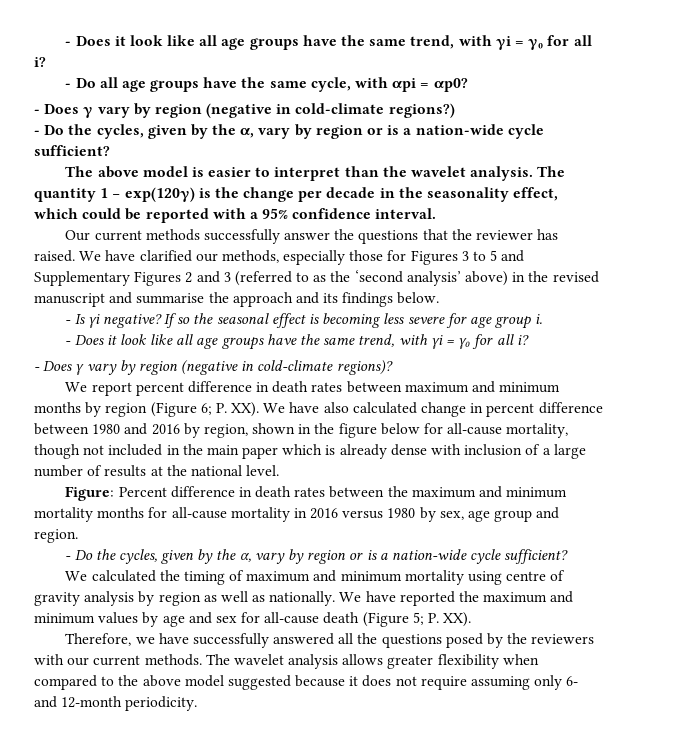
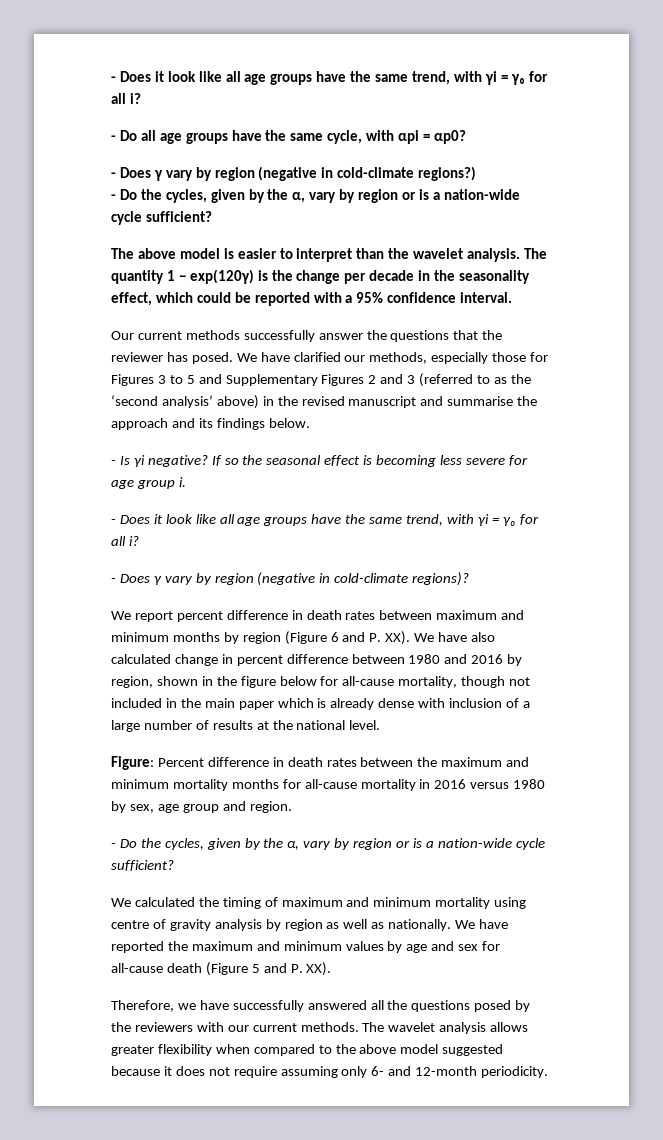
- Our current methods successfully answer the questions that the reviewer has raised.
+ Our current methods successfully answer the questions that the reviewer has posed.
- We report percent difference in death rates between maximum and minimum months by region (Figure 6; P. XX). We have also calculated change in percent difference between 1980 and 2016 by region, shown in the figure below for all-cause mortality, though not included in the main paper which is already dense with inclusion of a large number of results at the national level.
+ We report percent difference in death rates between maximum and minimum months by region (Figure 6 and P. XX). We have also calculated change in percent difference between 1980 and 2016 by region, shown in the figure below for all-cause mortality, though not included in the main paper which is already dense with inclusion of a large number of results at the national level.
- We have reported the maximum and minimum values by age and sex for all-cause death (Figure 5; P. XX).
+ We have reported the maximum and minimum values by age and sex for all-cause death (Figure 5 and P. XX).

